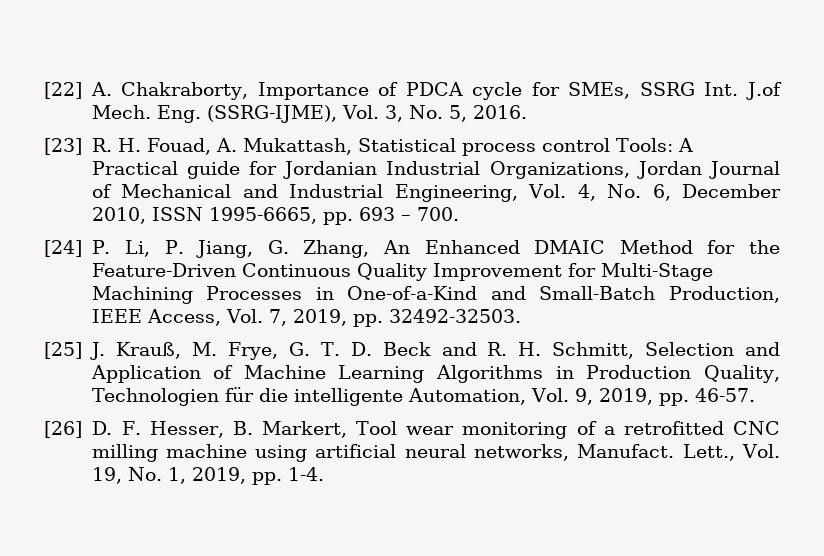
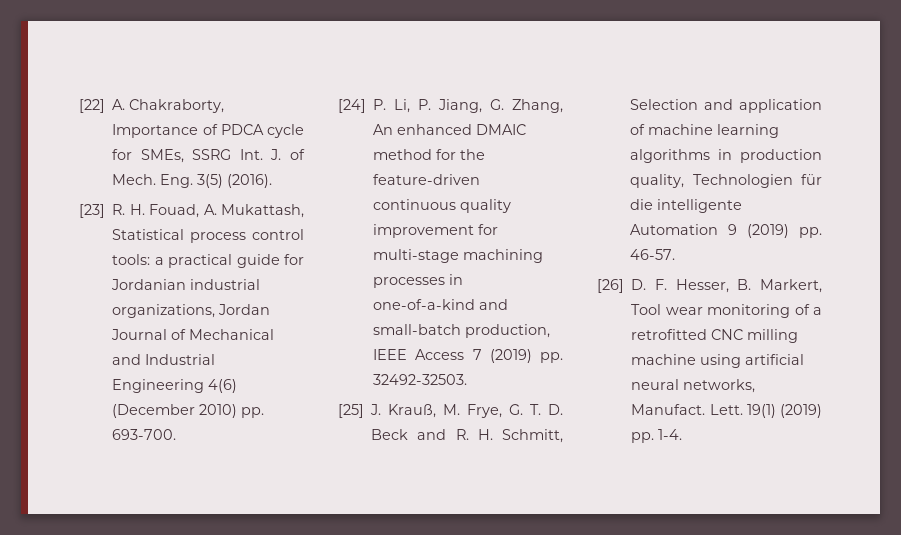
- [22] A. Chakraborty, Importance of PDCA cycle for SMEs, SSRG Int. J.of Mech. Eng. (SSRG-IJME), Vol. 3, No. 5, 2016.
+ [22] A. Chakraborty, Importance of PDCA cycle for SMEs, SSRG Int. J. of Mech. Eng. 3(5) (2016).
- [23] R. H. Fouad, A. Mukattash, Statistical process control Tools: A Practical guide for Jordanian Industrial Organizations, Jordan Journal of Mechanical and Industrial Engineering, Vol. 4, No. 6, December 2010, ISSN 1995-6665, pp. 693 – 700.
+ [23] R. H. Fouad, A. Mukattash, Statistical process control tools: a practical guide for Jordanian industrial organizations, Jordan Journal of Mechanical and Industrial Engineering 4(6) (December 2010) pp. 693-700.
- [24] P. Li, P. Jiang, G. Zhang, An Enhanced DMAIC Method for the Feature-Driven Continuous Quality Improvement for Multi-Stage Machining Processes in One-of-a-Kind and Small-Batch Production, IEEE Access, Vol. 7, 2019, pp. 32492-32503.
+ [24] P. Li, P. Jiang, G. Zhang, An enhanced DMAIC method for the feature-driven continuous quality improvement for multi-stage machining processes in one-of-a-kind and small-batch production, IEEE Access 7 (2019) pp. 32492-32503.
- [25] J. Krauß, M. Frye, G. T. D. Beck and R. H. Schmitt, Selection and Application of Machine Learning Algorithms in Production Quality, Technologien für die intelligente Automation, Vol. 9, 2019, pp. 46-57.
+ [25] J. Krauß, M. Frye, G. T. D. Beck and R. H. Schmitt, Selection and application of machine learning algorithms in production quality, Technologien für die intelligente Automation 9 (2019) pp. 46-57.
- Lett., Vol. 19, No. 1, 2019, pp. 1-4.
+ Lett. 19(1) (2019) pp. 1-4.

